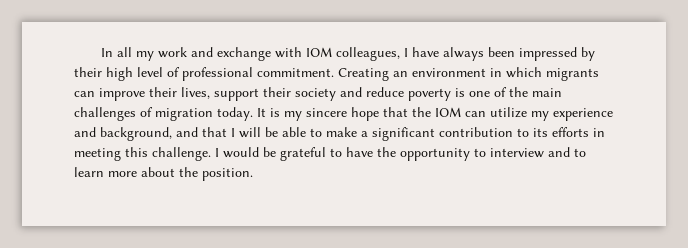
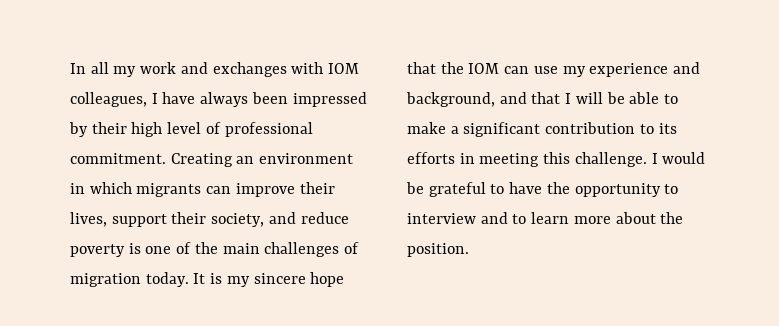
- In all my work and exchange with IOM colleagues, I have always been impressed by their high level of professional commitment.
+ In all my work and exchanges with IOM colleagues, I have always been impressed by their high level of professional commitment.
- Creating an environment in which migrants can improve their lives, support their society and reduce poverty is one of the main challenges of migration today.
+ Creating an environment in which migrants can improve their lives, support their society, and reduce poverty is one of the main challenges of migration today.
- It is my sincere hope that the IOM can utilize my experience and background, and that I will be able to make a significant contribution to its efforts in meeting this challenge.
+ It is my sincere hope that the IOM can use my experience and background, and that I will be able to make a significant contribution to its efforts in meeting this challenge.

